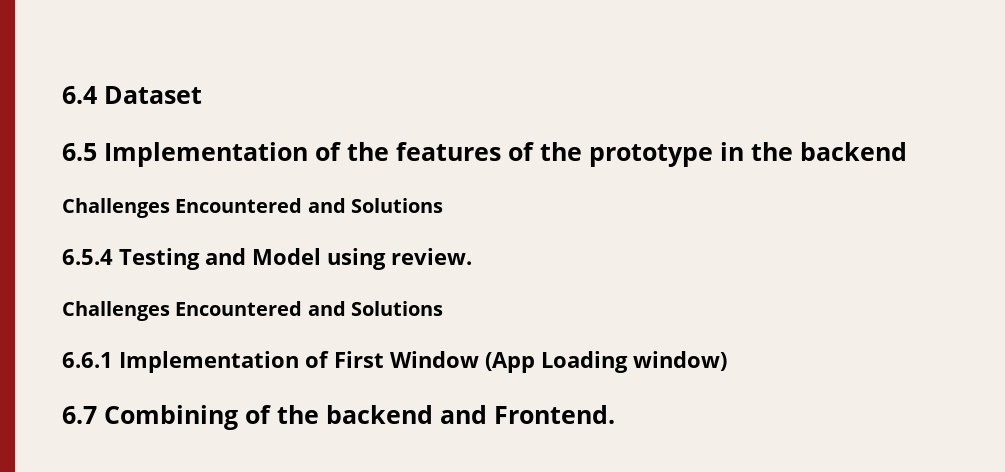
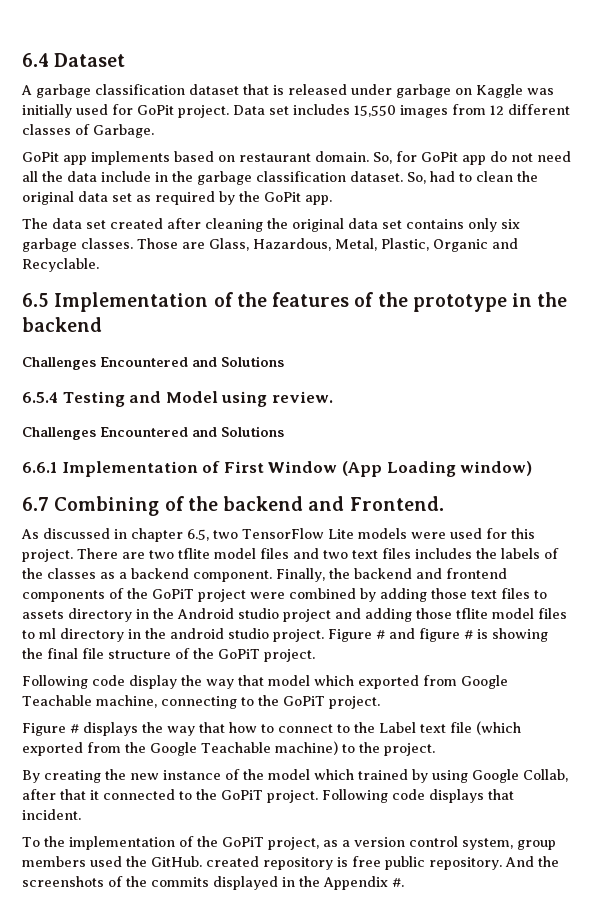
+ A garbage classification dataset that is released under garbage on Kaggle was initially used for GoPit project. Data set includes 15,550 images from 12 different classes of Garbage.
+ GoPit app implements based on restaurant domain. So, for GoPit app do not need all the data include in the garbage classification dataset. So, had to clean the original data set as required by the GoPit app.
+ The data set created after cleaning the original data set contains only six garbage classes. Those are Glass, Hazardous, Metal, Plastic, Organic and Recyclable.
+ As discussed in chapter 6.5, two TensorFlow Lite models were used for this project. There are two tflite model files and two text files includes the labels of the classes as a backend component. Finally, the backend and frontend components of the GoPiT project were combined by adding those text files to assets directory in the Android studio project and adding those tflite model files to ml directory in the android studio project. Figure # and figure # is showing the final file structure of the GoPiT project.
+ Following code display the way that model which exported from Google Teachable machine, connecting to the GoPiT project.
+ Figure # displays the way that how to connect to the Label text file (which exported from the Google Teachable machine) to the project.
+ By creating the new instance of the model which trained by using Google Collab, after that it connected to the GoPiT project. Following code displays that incident.
+ To the implementation of the GoPiT project, as a version control system, group members used the GitHub. created repository is free public repository. And the screenshots of the commits displayed in the Appendix #.

